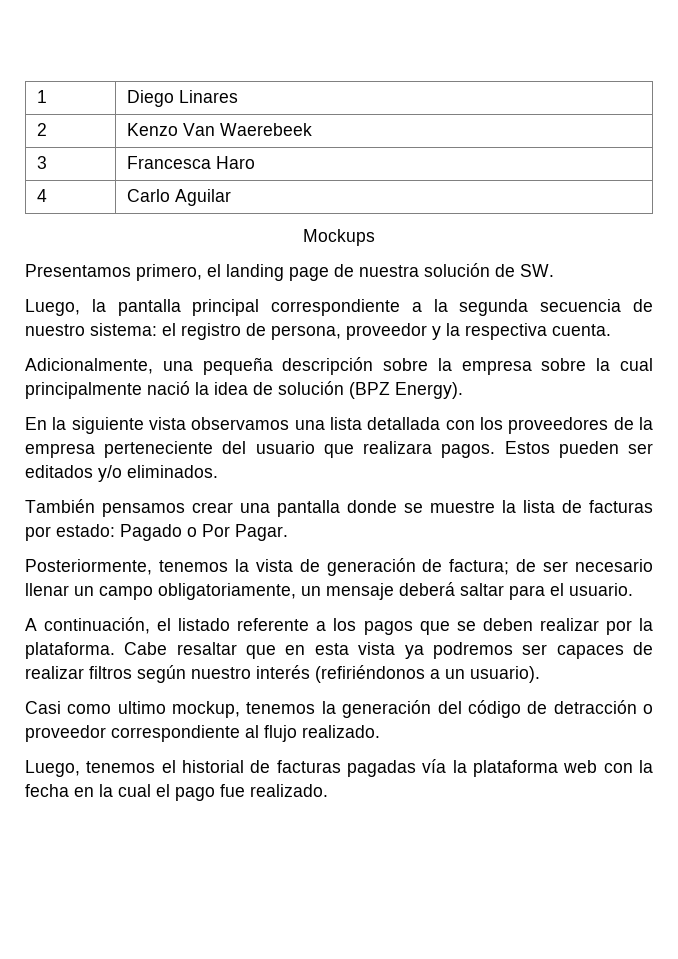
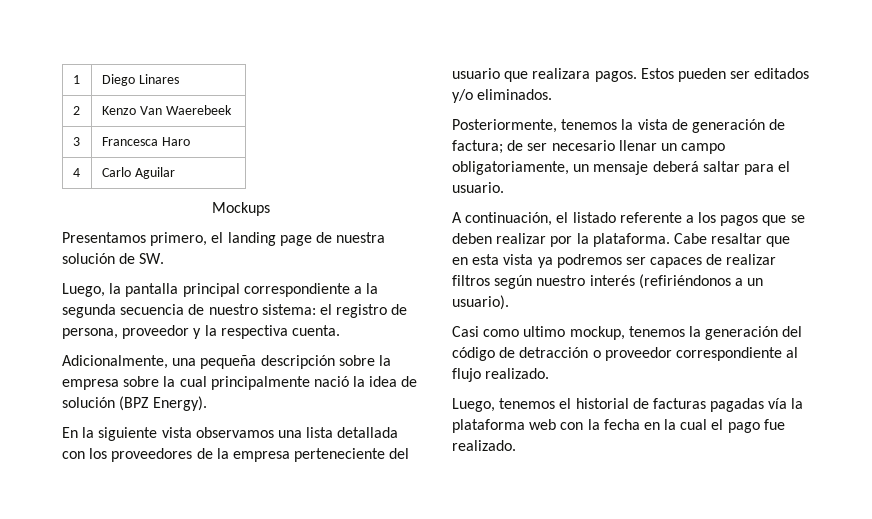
- También pensamos crear una pantalla donde se muestre la lista de facturas por estado: Pagado o Por Pagar.

